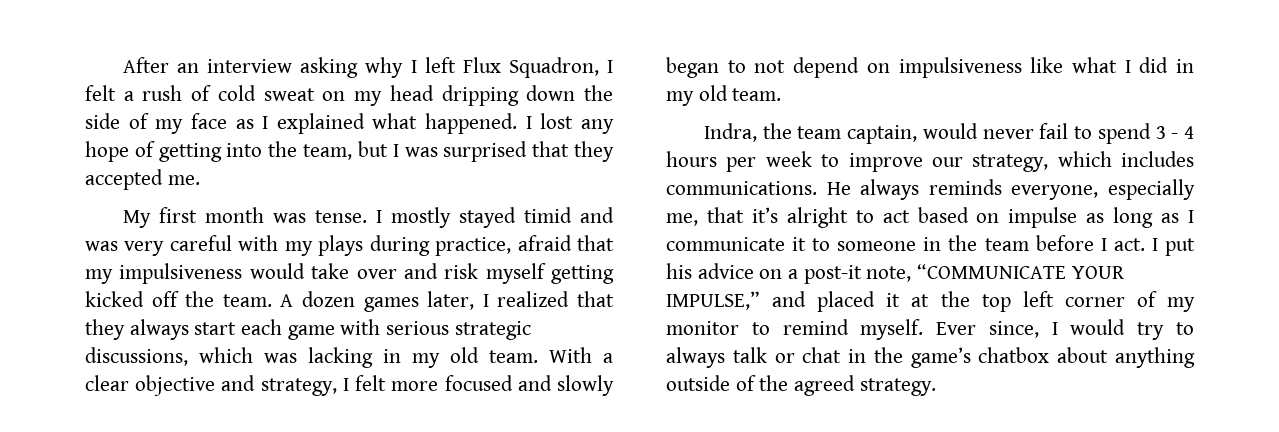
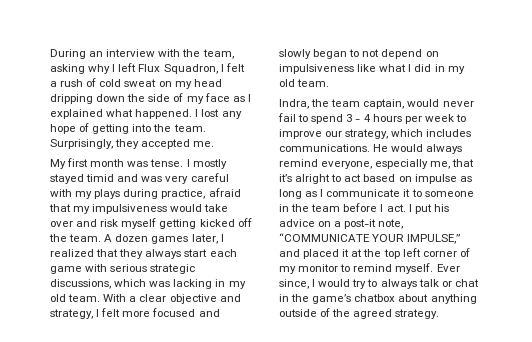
- After an interview asking why I left Flux Squadron, I felt a rush of cold sweat on my head dripping down the side of my face as I explained what happened.
+ During an interview with the team, asking why I left Flux Squadron, I felt a rush of cold sweat on my head dripping down the side of my face as I explained what happened.
- I lost any hope of getting into the team, but I was surprised that they accepted me.
+ I lost any hope of getting into the team. Surprisingly, they accepted me.
- He always reminds everyone, especially me, that it’s alright to act based on impulse as long as I communicate it to someone in the team before I act.
+ He would always remind everyone, especially me, that it’s alright to act based on impulse as long as I communicate it to someone in the team before I act.

